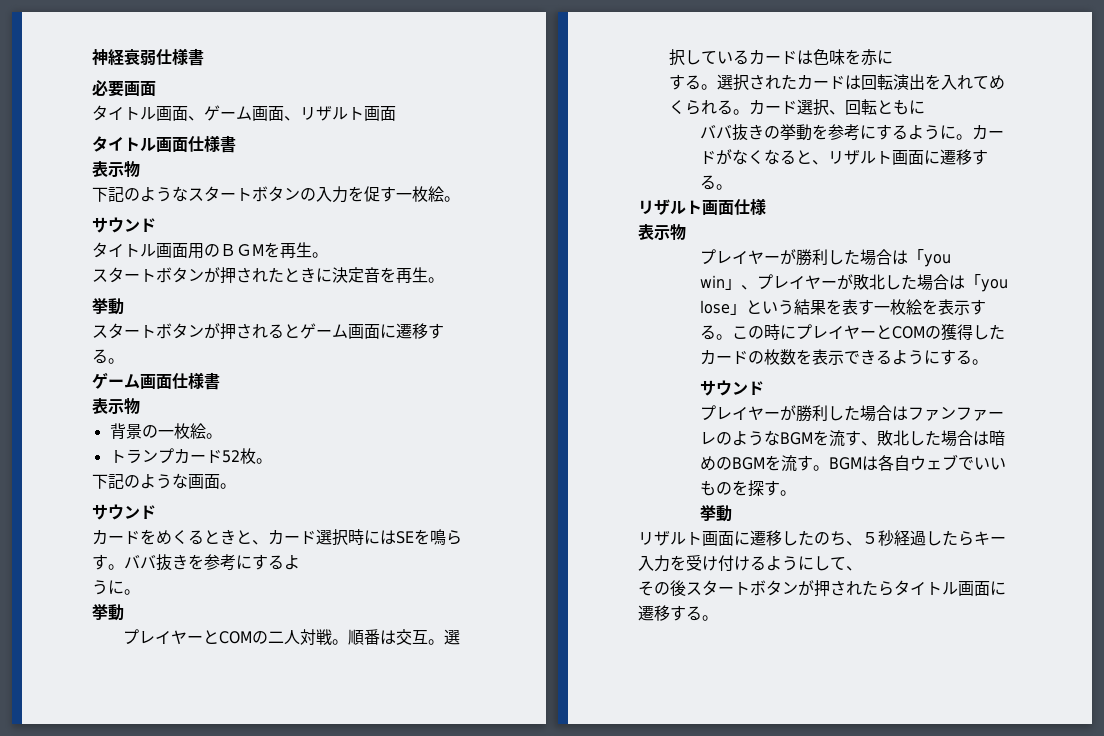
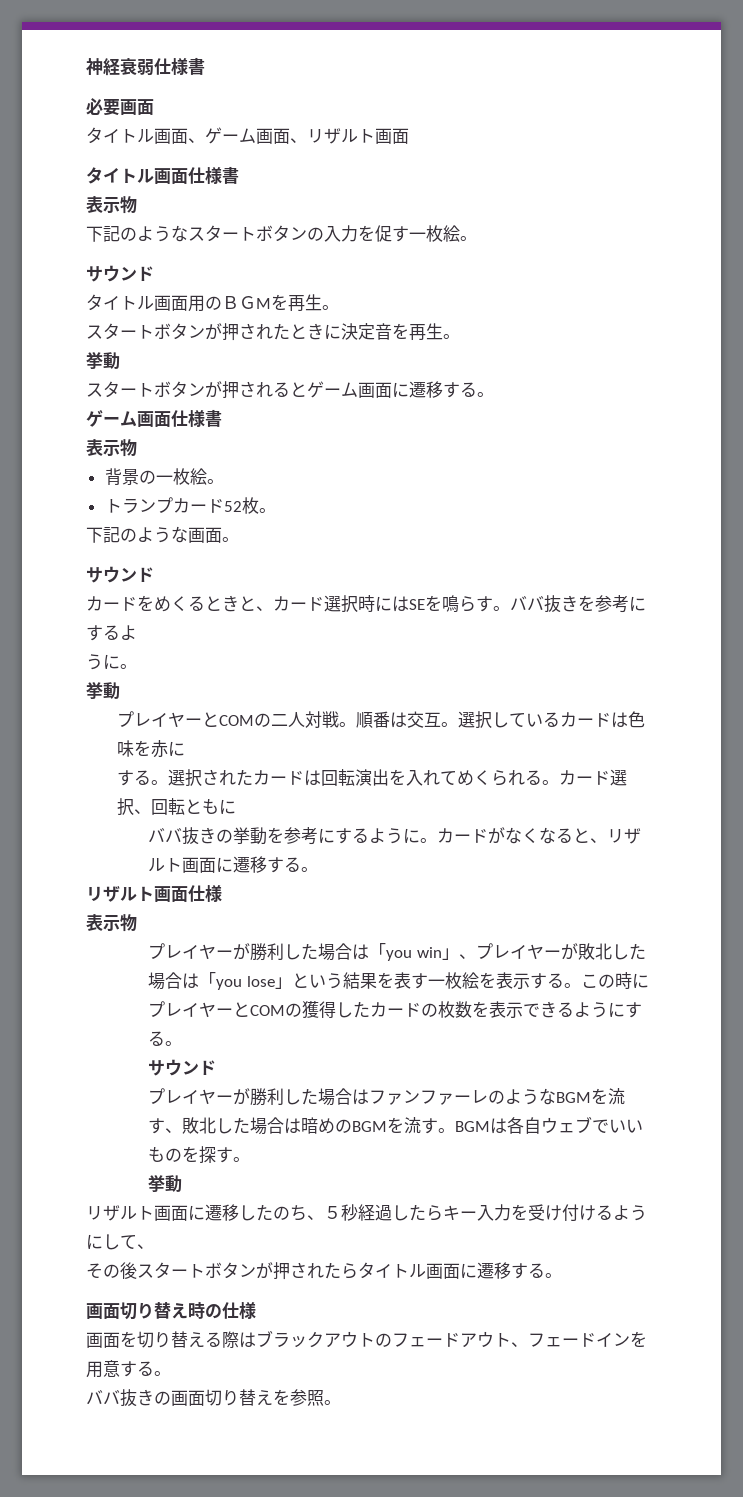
+ 画面切り替え時の仕様
+ 画面を切り替える際はブラックアウトのフェードアウト、フェードインを用意する。
+ ババ抜きの画面切り替えを参照。

